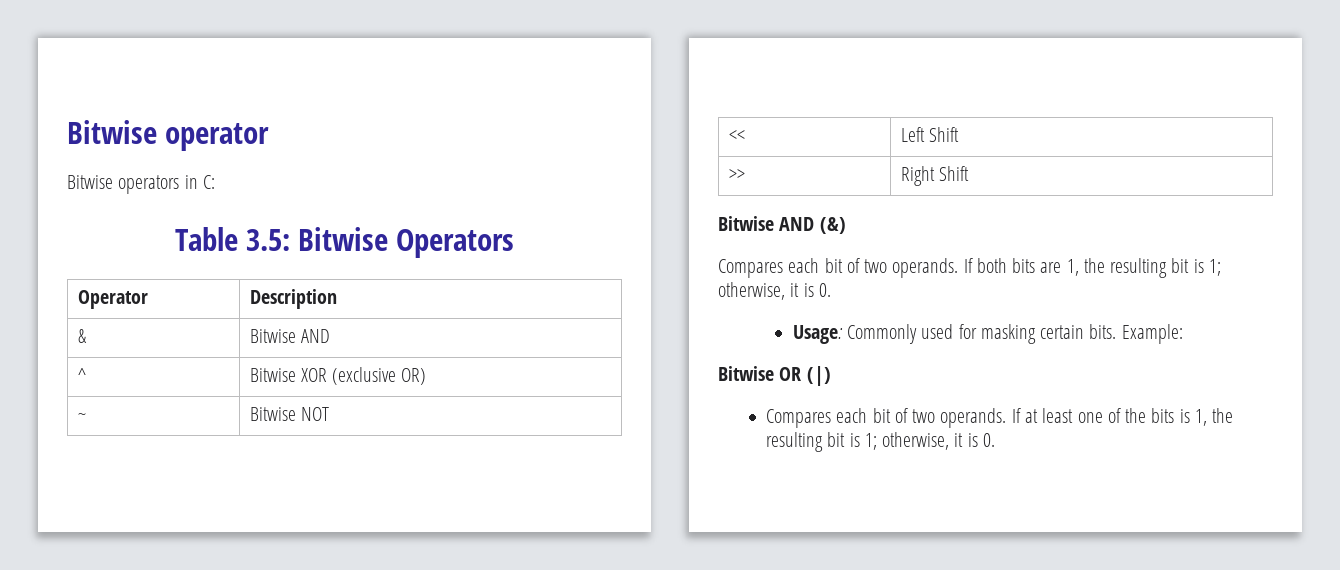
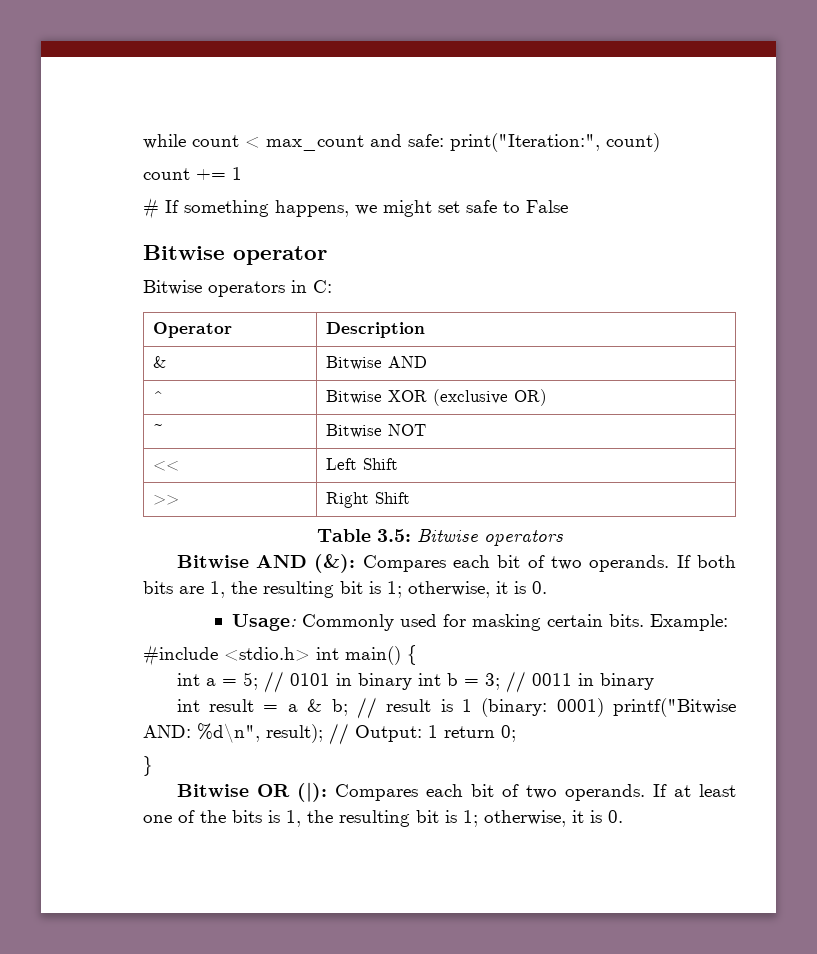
+ while count < max_count and safe: print("Iteration:", count)
+ count += 1
+ # If something happens, we might set safe to False
- Table 3.5: Bitwise Operators
- Bitwise AND (&)
- Compares each bit of two operands.
+ Table 3.5: Bitwise operators
+ Bitwise AND (&): Compares each bit of two operands.
+ #include <stdio.h> int main() {
+ int a = 5; // 0101 in binary int b = 3; // 0011 in binary
+ int result = a & b; // result is 1 (binary: 0001) printf("Bitwise AND: %d\n", result); // Output: 1 return 0;
+ }
- Bitwise OR (|)
- Compares each bit of two operands.
+ Bitwise OR (|): Compares each bit of two operands.

